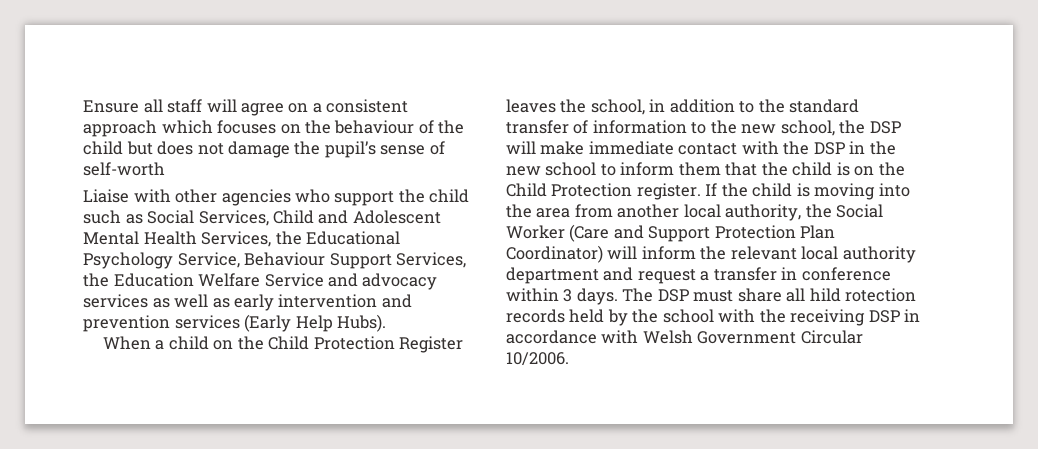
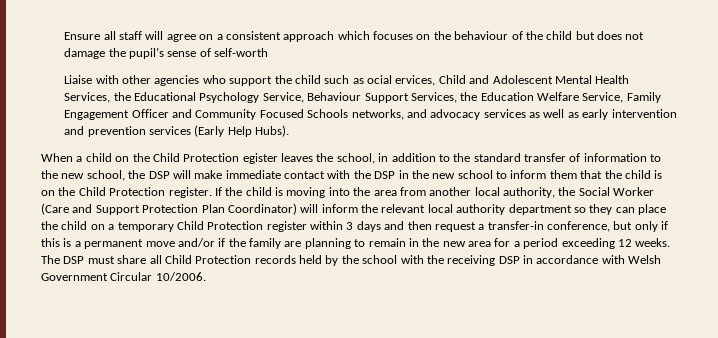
- Liaise with other agencies who support the child such as Social Services, Child and Adolescent Mental Health Services, the Educational Psychology Service, Behaviour Support Services, the Education Welfare Service and advocacy services as well as early intervention and prevention services (Early Help Hubs).
+ Liaise with other agencies who support the child such as ocial ervices, Child and Adolescent Mental Health Services, the Educational Psychology Service, Behaviour Support Services, the Education Welfare Service, Family Engagement Officer and Community Focused Schools networks, and advocacy services as well as early intervention and prevention services (Early Help Hubs).
- When a child on the Child Protection Register leaves the school, in addition to the standard transfer of information to the new school, the DSP will make immediate contact with the DSP in the new school to inform them that the child is on the Child Protection register.
+ When a child on the Child Protection egister leaves the school, in addition to the standard transfer of information to the new school, the DSP will make immediate contact with the DSP in the new school to inform them that the child is on the Child Protection register.
- If the child is moving into the area from another local authority, the Social Worker (Care and Support Protection Plan Coordinator) will inform the relevant local authority department and request a transfer in conference within 3 days.
+ If the child is moving into the area from another local authority, the Social Worker (Care and Support Protection Plan Coordinator) will inform the relevant local authority department so they can place the child on a temporary Child Protection register within 3 days and then request a transfer-in conference, but only if this is a permanent move and/or if the family are planning to remain in the new area for a period exceeding 12 weeks.
- The DSP must share all hild rotection records held by the school with the receiving DSP in accordance with Welsh Government Circular 10/2006.
+ The DSP must share all Child Protection records held by the school with the receiving DSP in accordance with Welsh Government Circular 10/2006.

